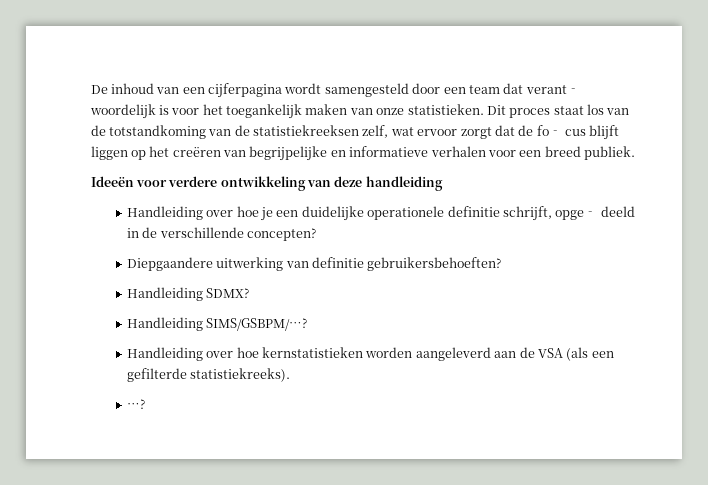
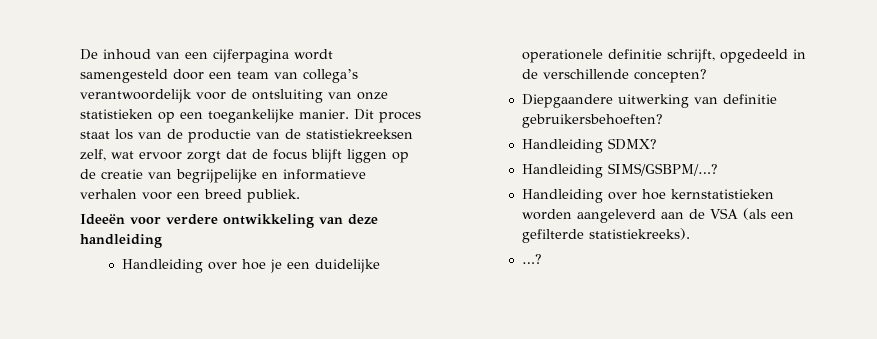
- De inhoud van een cijferpagina wordt samengesteld door een team dat verant‐ woordelijk is voor het toegankelijk maken van onze statistieken.
+ De inhoud van een cijferpagina wordt samengesteld door een team van collega’s verantwoordelijk voor de ontsluiting van onze statistieken op een toegankelijke manier.
- Dit proces staat los van de totstandkoming van de statistiekreeksen zelf, wat ervoor zorgt dat de fo‐ cus blijft liggen op het creëren van begrijpelijke en informatieve verhalen voor een breed publiek.
+ Dit proces staat los van de productie van de statistiekreeksen zelf, wat ervoor zorgt dat de focus blijft liggen op de creatie van begrijpelijke en informatieve verhalen voor een breed publiek.
- Handleiding over hoe je een duidelijke operationele definitie schrijft, opge‐ deeld in de verschillende concepten?
+ Handleiding over hoe je een duidelijke operationele definitie schrijft, opgedeeld in de verschillende concepten?

